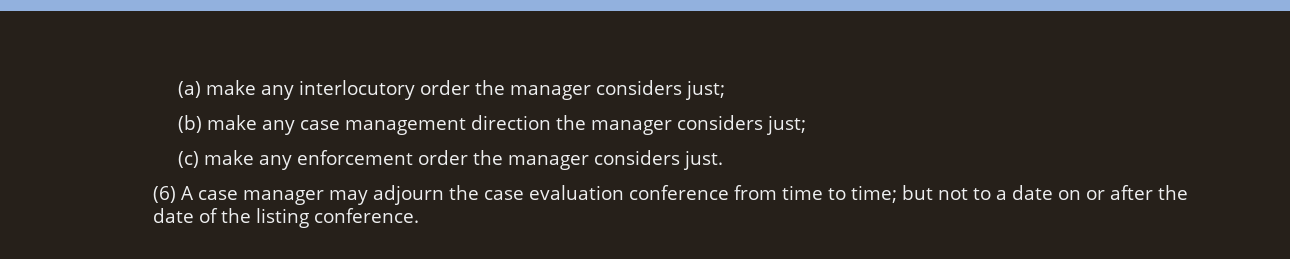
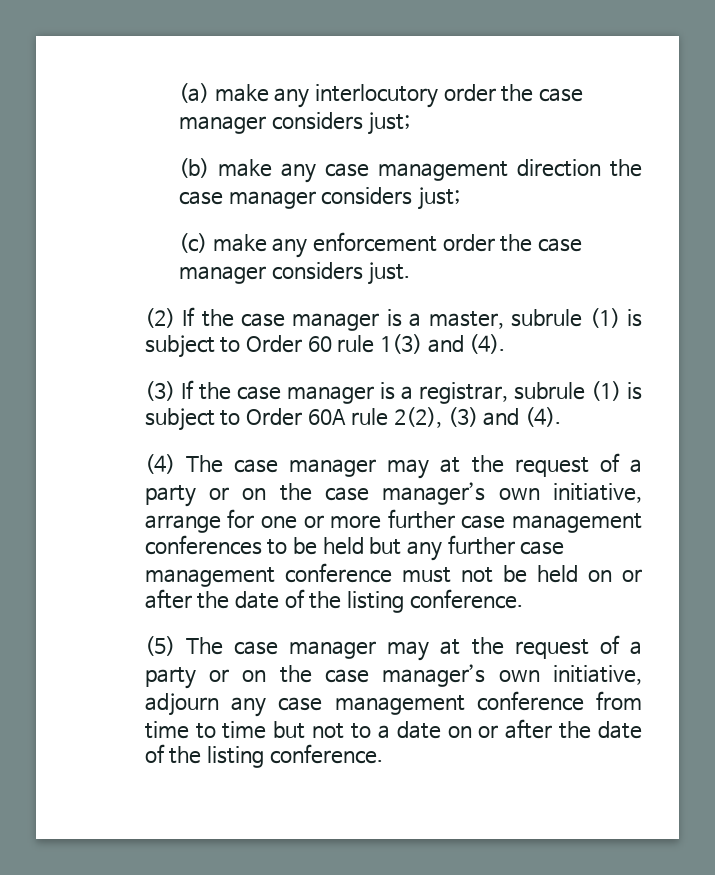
- (a) make any interlocutory order the manager considers just;
+ (a) make any interlocutory order the case manager considers just;
- (b) make any case management direction the manager considers just;
+ (b) make any case management direction the case manager considers just;
- (c) make any enforcement order the manager considers just.
+ (c) make any enforcement order the case manager considers just.
- (6) A case manager may adjourn the case evaluation conference from time to time; but not to a date on or after the date of the listing conference.
+ (2) If the case manager is a master, subrule (1) is subject to Order 60 rule 1(3) and (4).
+ (3) If the case manager is a registrar, subrule (1) is subject to Order 60A rule 2(2), (3) and (4).
+ (4) The case manager may at the request of a party or on the case manager’s own initiative, arrange for one or more further case management conferences to be held but any further case management conference must not be held on or after the date of the listing conference.
+ (5) The case manager may at the request of a party or on the case manager’s own initiative, adjourn any case management conference from time to time but not to a date on or after the date of the listing conference.

